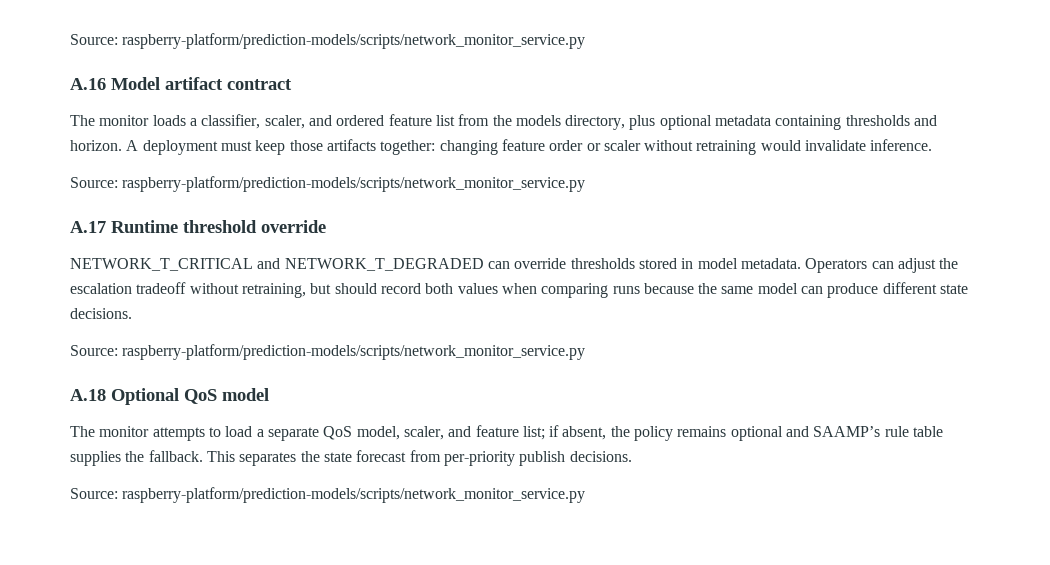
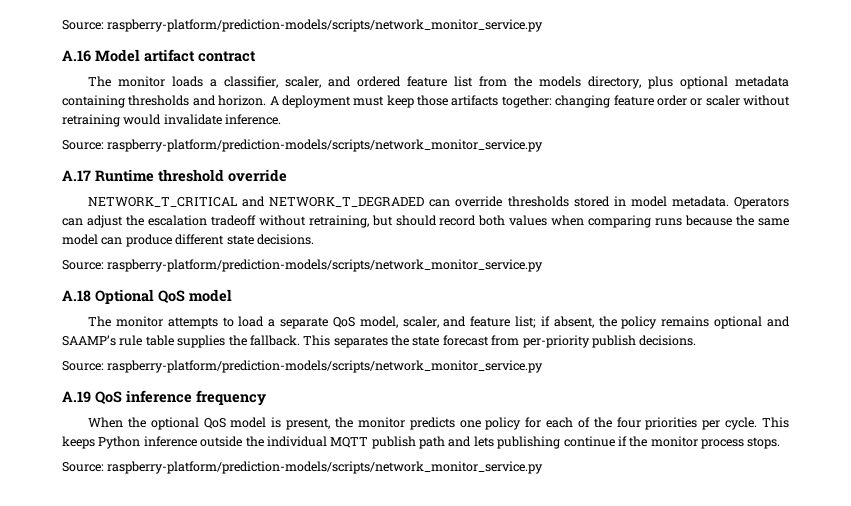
+ A.19 QoS inference frequency
+ When the optional QoS model is present, the monitor predicts one policy for each of the four priorities per cycle. This keeps Python inference outside the individual MQTT publish path and lets publishing continue if the monitor process stops.
+ Source: raspberry-platform/prediction-models/scripts/network_monitor_service.py

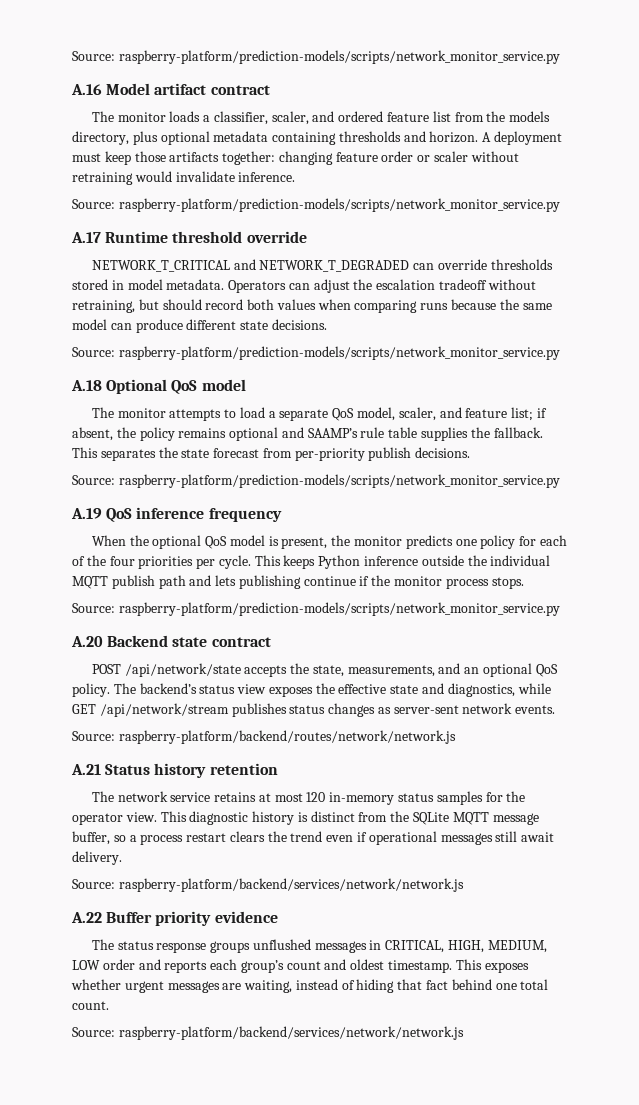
+ A.20 Backend state contract
+ POST /api/network/state accepts the state, measurements, and an optional QoS policy. The backend’s status view exposes the effective state and diagnostics, while GET /api/network/stream publishes status changes as server-sent network events.
+ Source: raspberry-platform/backend/routes/network/network.js
+ A.21 Status history retention
+ The network service retains at most 120 in-memory status samples for the operator view. This diagnostic history is distinct from the SQLite MQTT message buffer, so a process restart clears the trend even if operational messages still await delivery.
+ Source: raspberry-platform/backend/services/network/network.js
+ A.22 Buffer priority evidence
+ The status response groups unflushed messages in CRITICAL, HIGH, MEDIUM, LOW order and reports each group’s count and oldest timestamp. This exposes whether urgent messages are waiting, instead of hiding that fact behind one total count.
+ Source: raspberry-platform/backend/services/network/network.js

